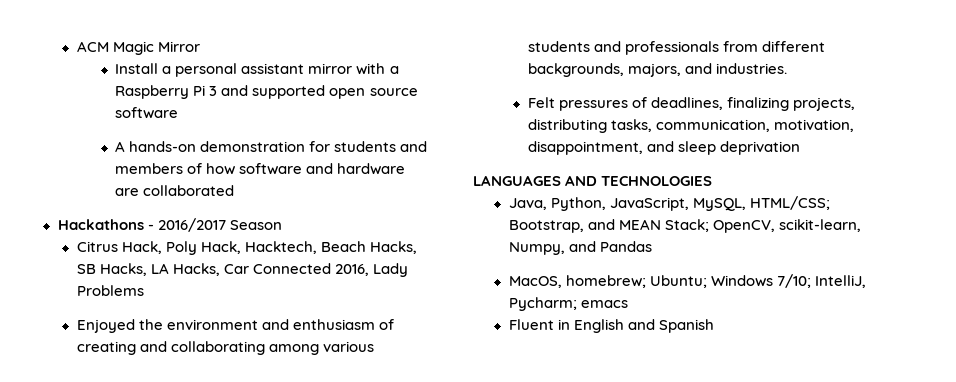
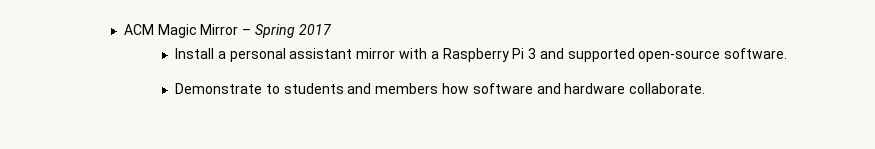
- ACM Magic Mirror
+ ACM Magic Mirror – Spring 2017
- Install a personal assistant mirror with a Raspberry Pi 3 and supported open source software
- A hands-on demonstration for students and members of how software and hardware are collaborated
- Hackathons - 2016/2017 Season
- Citrus Hack, Poly Hack, Hacktech, Beach Hacks, SB Hacks, LA Hacks, Car Connected 2016, Lady Problems
- Enjoyed the environment and enthusiasm of creating and collaborating among various students and professionals from different backgrounds, majors, and industries.
- Felt pressures of deadlines, finalizing projects, distributing tasks, communication, motivation, disappointment, and sleep deprivation
- LANGUAGES AND TECHNOLOGIES
- Java, Python, JavaScript, MySQL, HTML/CSS; Bootstrap, and MEAN Stack; OpenCV, scikit-learn, Numpy, and Pandas
- MacOS, homebrew; Ubuntu; Windows 7/10; IntelliJ, Pycharm; emacs
- Fluent in English and Spanish
+ Install a personal assistant mirror with a Raspberry Pi 3 and supported open-source software.
+ Demonstrate to students and members how software and hardware collaborate.

